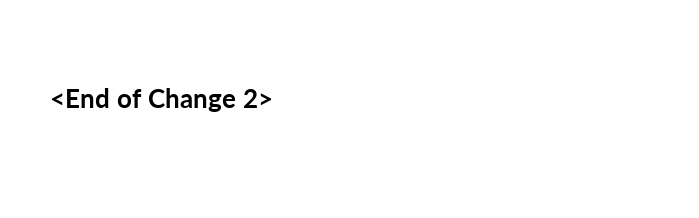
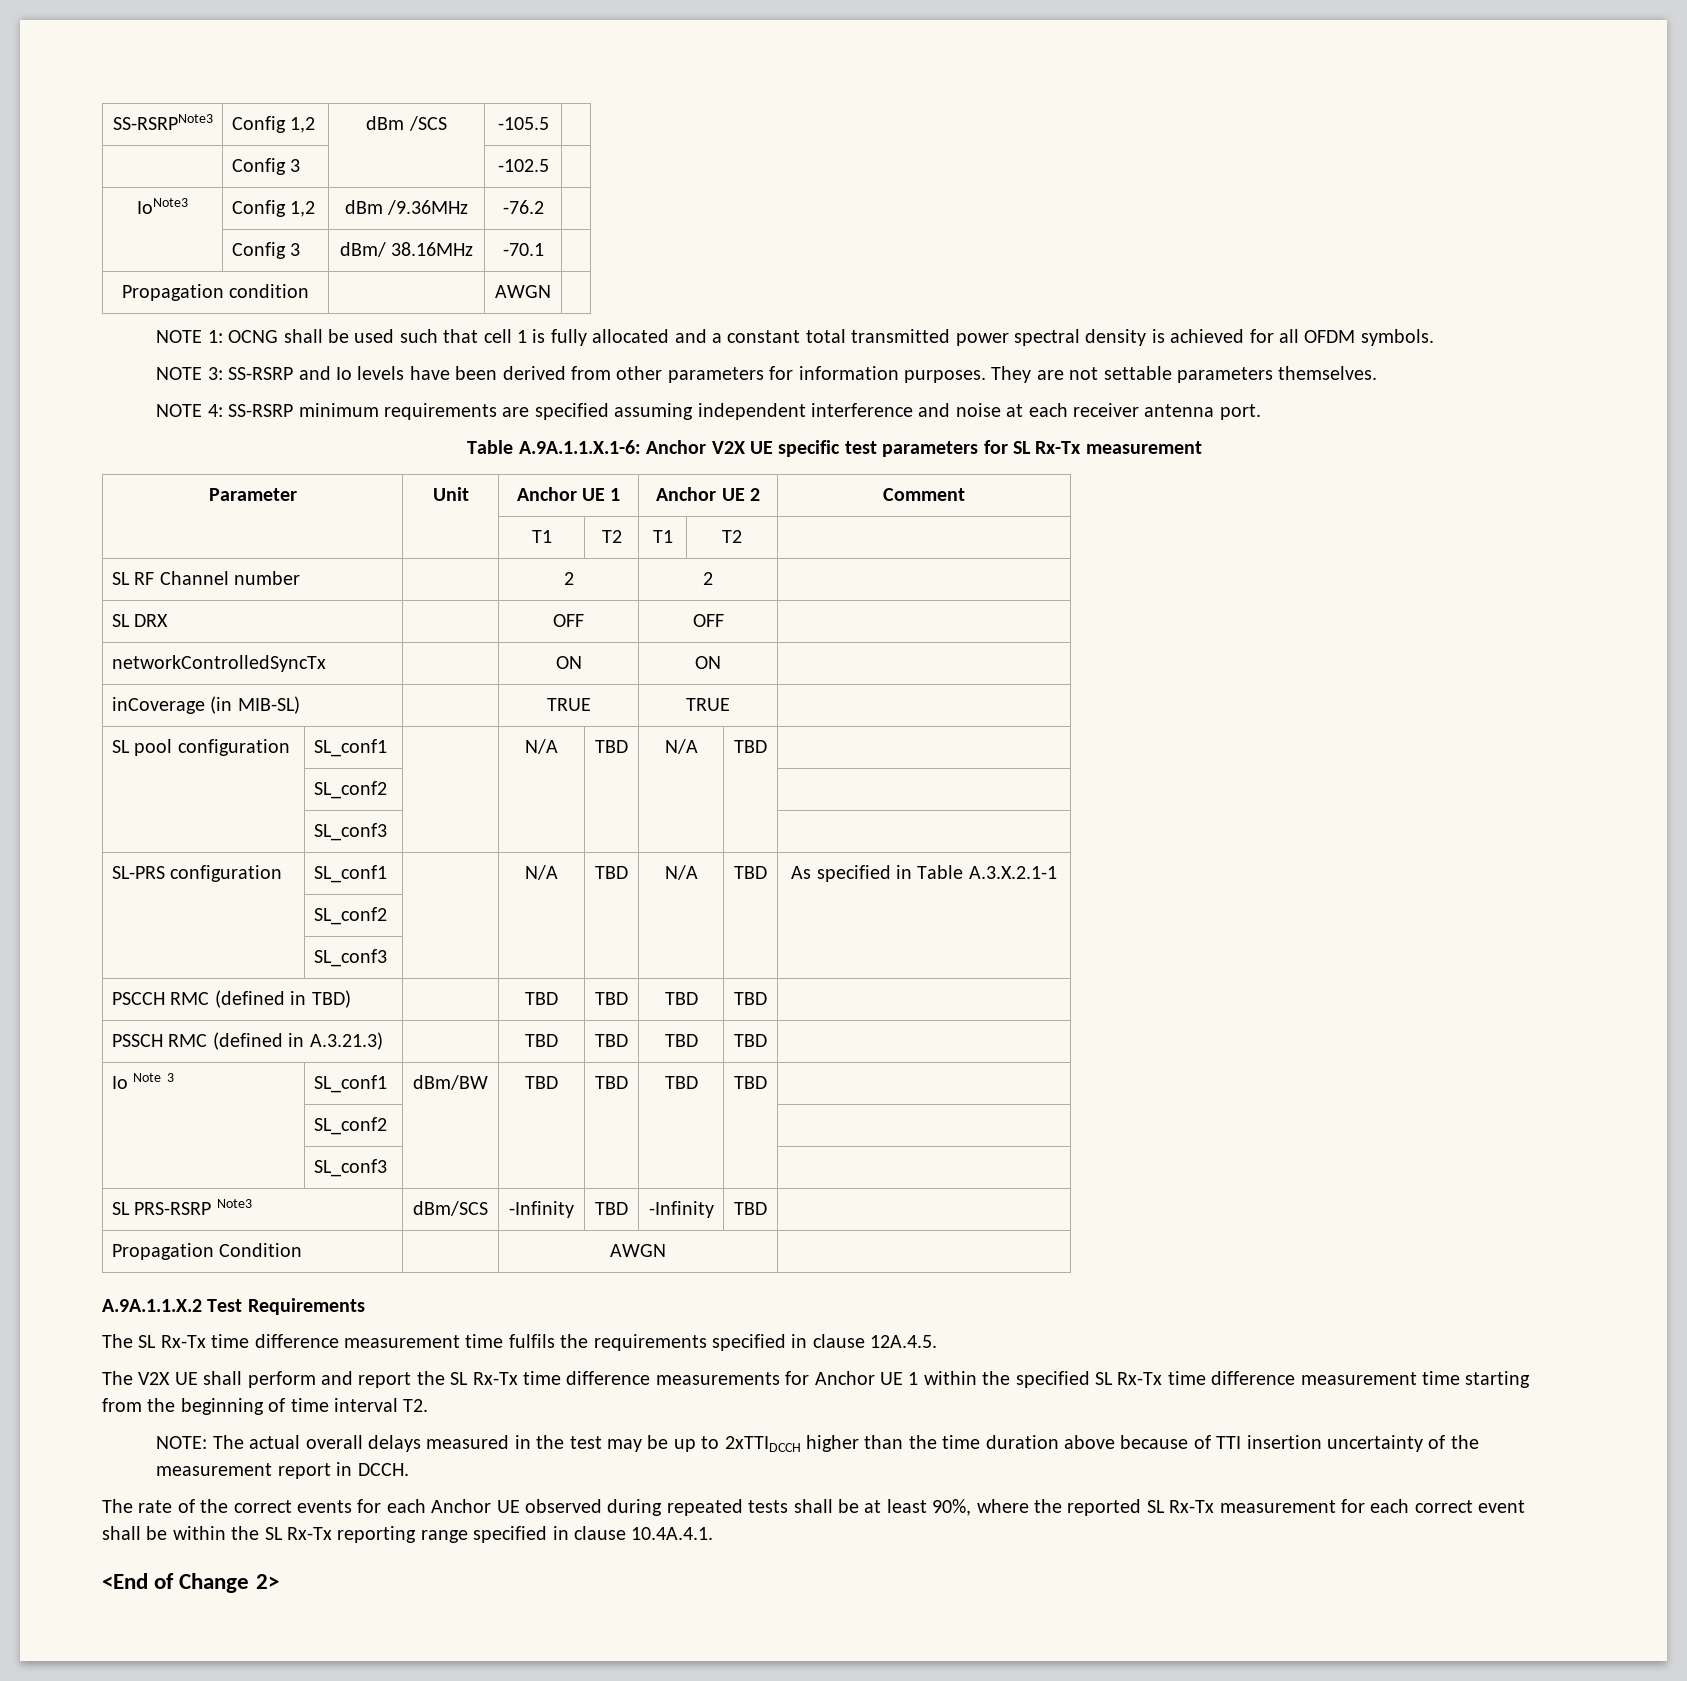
+ SS-RSRPNote3 | Config 1,2 | dBm /SCS | -105.5 |
+ | Config 3 | | -102.5 |
+ IoNote3 | Config 1,2 | dBm /9.36MHz | -76.2 |
+ | Config 3 | dBm/ 38.16MHz | -70.1 |
+ Propagation condition | | AWGN |
+ NOTE 1: OCNG shall be used such that cell 1 is fully allocated and a constant total transmitted power spectral density is achieved for all OFDM symbols.
+ NOTE 3: SS-RSRP and Io levels have been derived from other parameters for information purposes. They are not settable parameters themselves.
+ NOTE 4: SS-RSRP minimum requirements are specified assuming independent interference and noise at each receiver antenna port.
+ Table A.9A.1.1.X.1-6: Anchor V2X UE specific test parameters for SL Rx-Tx measurement
+ Parameter | Unit | Anchor UE 1 | Anchor UE 2 | Comment
+ | | T1 | T2 | T1 | T2 |
+ SL RF Channel number | | 2 | 2 |
+ SL DRX | | OFF | OFF |
+ networkControlledSyncTx | | ON | ON |
+ inCoverage (in MIB-SL) | | TRUE | TRUE |
+ SL pool configuration | SL_conf1 | | N/A | TBD | N/A | TBD |
+ | SL_conf2 | | | | | |
+ | SL_conf3 | | | | | |
+ SL-PRS configuration | SL_conf1 | | N/A | TBD | N/A | TBD | As specified in Table A.3.X.2.1-1
+ | SL_conf2 | | | | | |
+ | SL_conf3 | | | | | |
+ PSCCH RMC (defined in TBD) | | TBD | TBD | TBD | TBD |
+ PSSCH RMC (defined in A.3.21.3) | | TBD | TBD | TBD | TBD |
+ Io Note 3 | SL_conf1 | dBm/BW | TBD | TBD | TBD | TBD |
+ | SL_conf2 | | | | | |
+ | SL_conf3 | | | | | |
+ SL PRS-RSRP Note3 | dBm/SCS | -Infinity | TBD | -Infinity | TBD |
+ Propagation Condition | | AWGN |
+ A.9A.1.1.X.2 Test Requirements
+ The SL Rx-Tx time difference measurement time fulfils the requirements specified in clause 12A.4.5.
+ The V2X UE shall perform and report the SL Rx-Tx time difference measurements for Anchor UE 1 within the specified SL Rx-Tx time difference measurement time starting from the beginning of time interval T2.
+ NOTE: The actual overall delays measured in the test may be up to 2xTTIDCCH higher than the time duration above because of TTI insertion uncertainty of the measurement report in DCCH.
+ The rate of the correct events for each Anchor UE observed during repeated tests shall be at least 90%, where the reported SL Rx-Tx measurement for each correct event shall be within the SL Rx-Tx reporting range specified in clause 10.4A.4.1.

